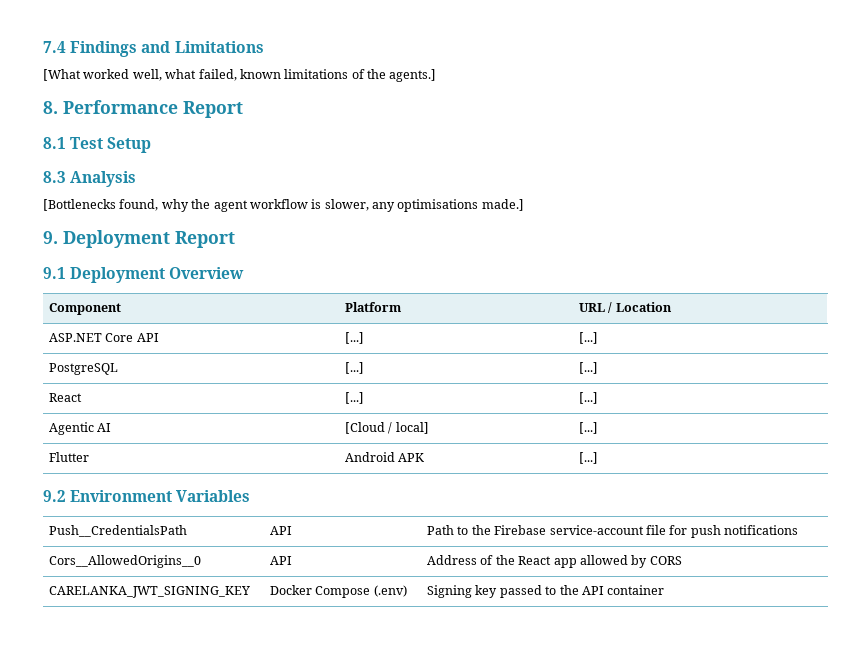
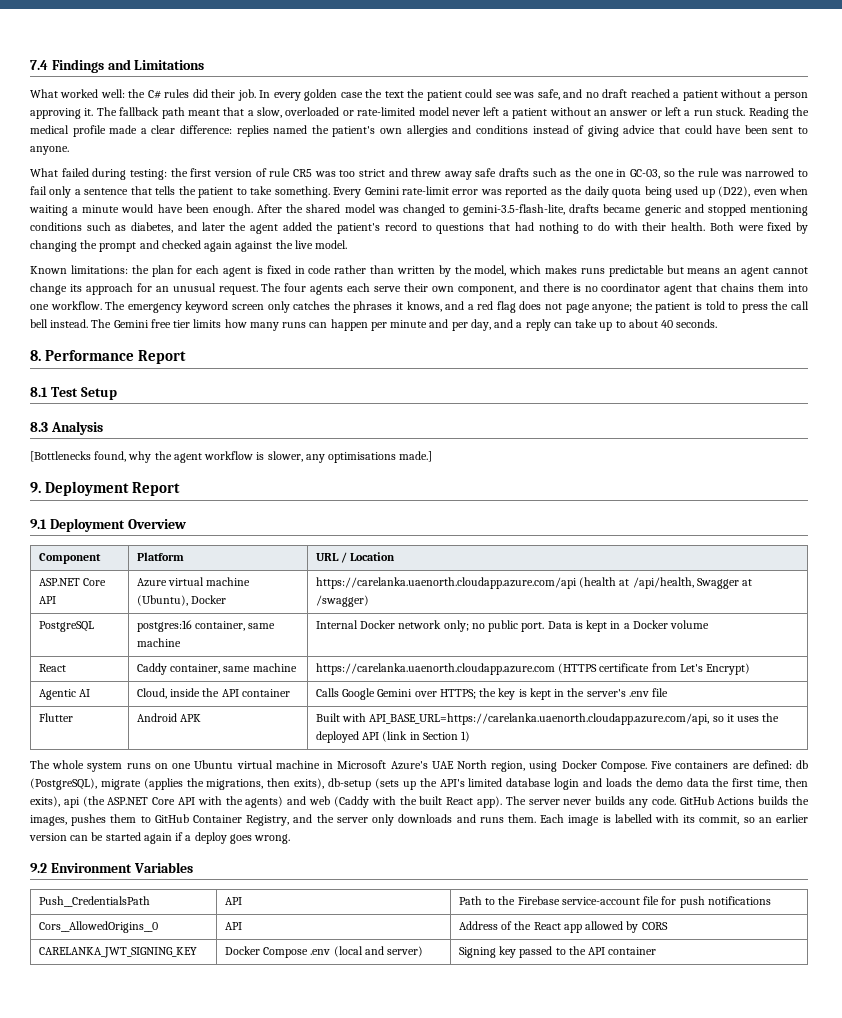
- [What worked well, what failed, known limitations of the agents.]
+ What worked well: the C# rules did their job. In every golden case the text the patient could see was safe, and no draft reached a patient without a person approving it. The fallback path meant that a slow, overloaded or rate-limited model never left a patient without an answer or left a run stuck. Reading the medical profile made a clear difference: replies named the patient's own allergies and conditions instead of giving advice that could have been sent to anyone.
+ What failed during testing: the first version of rule CR5 was too strict and threw away safe drafts such as the one in GC-03, so the rule was narrowed to fail only a sentence that tells the patient to take something. Every Gemini rate-limit error was reported as the daily quota being used up (D22), even when waiting a minute would have been enough. After the shared model was changed to gemini-3.5-flash-lite, drafts became generic and stopped mentioning conditions such as diabetes, and later the agent added the patient's record to questions that had nothing to do with their health. Both were fixed by changing the prompt and checked again against the live model.
+ Known limitations: the plan for each agent is fixed in code rather than written by the model, which makes runs predictable but means an agent cannot change its approach for an unusual request. The four agents each serve their own component, and there is no coordinator agent that chains them into one workflow. The emergency keyword screen only catches the phrases it knows, and a red flag does not page anyone; the patient is told to press the call bell instead. The Gemini free tier limits how many runs can happen per minute and per day, and a reply can take up to about 40 seconds.
- ASP.NET Core API | [...] | [...]
- PostgreSQL | [...] | [...]
- React | [...] | [...]
- Agentic AI | [Cloud / local] | [...]
- Flutter | Android APK | [...]
+ ASP.NET Core API | Azure virtual machine (Ubuntu), Docker | https://carelanka.uaenorth.cloudapp.azure.com/api (health at /api/health, Swagger at /swagger)
+ PostgreSQL | postgres:16 container, same machine | Internal Docker network only; no public port. Data is kept in a Docker volume
+ React | Caddy container, same machine | https://carelanka.uaenorth.cloudapp.azure.com (HTTPS certificate from Let's Encrypt)
+ Agentic AI | Cloud, inside the API container | Calls Google Gemini over HTTPS; the key is kept in the server's .env file
+ Flutter | Android APK | Built with API_BASE_URL=https://carelanka.uaenorth.cloudapp.azure.com/api, so it uses the deployed API (link in Section 1)
+ The whole system runs on one Ubuntu virtual machine in Microsoft Azure's UAE North region, using Docker Compose. Five containers are defined: db (PostgreSQL), migrate (applies the migrations, then exits), db-setup (sets up the API's limited database login and loads the demo data the first time, then exits), api (the ASP.NET Core API with the agents) and web (Caddy with the built React app). The server never builds any code. GitHub Actions builds the images, pushes them to GitHub Container Registry, and the server only downloads and runs them. Each image is labelled with its commit, so an earlier version can be started again if a deploy goes wrong.
- CARELANKA_JWT_SIGNING_KEY | Docker Compose (.env) | Signing key passed to the API container
+ CARELANKA_JWT_SIGNING_KEY | Docker Compose .env (local and server) | Signing key passed to the API container

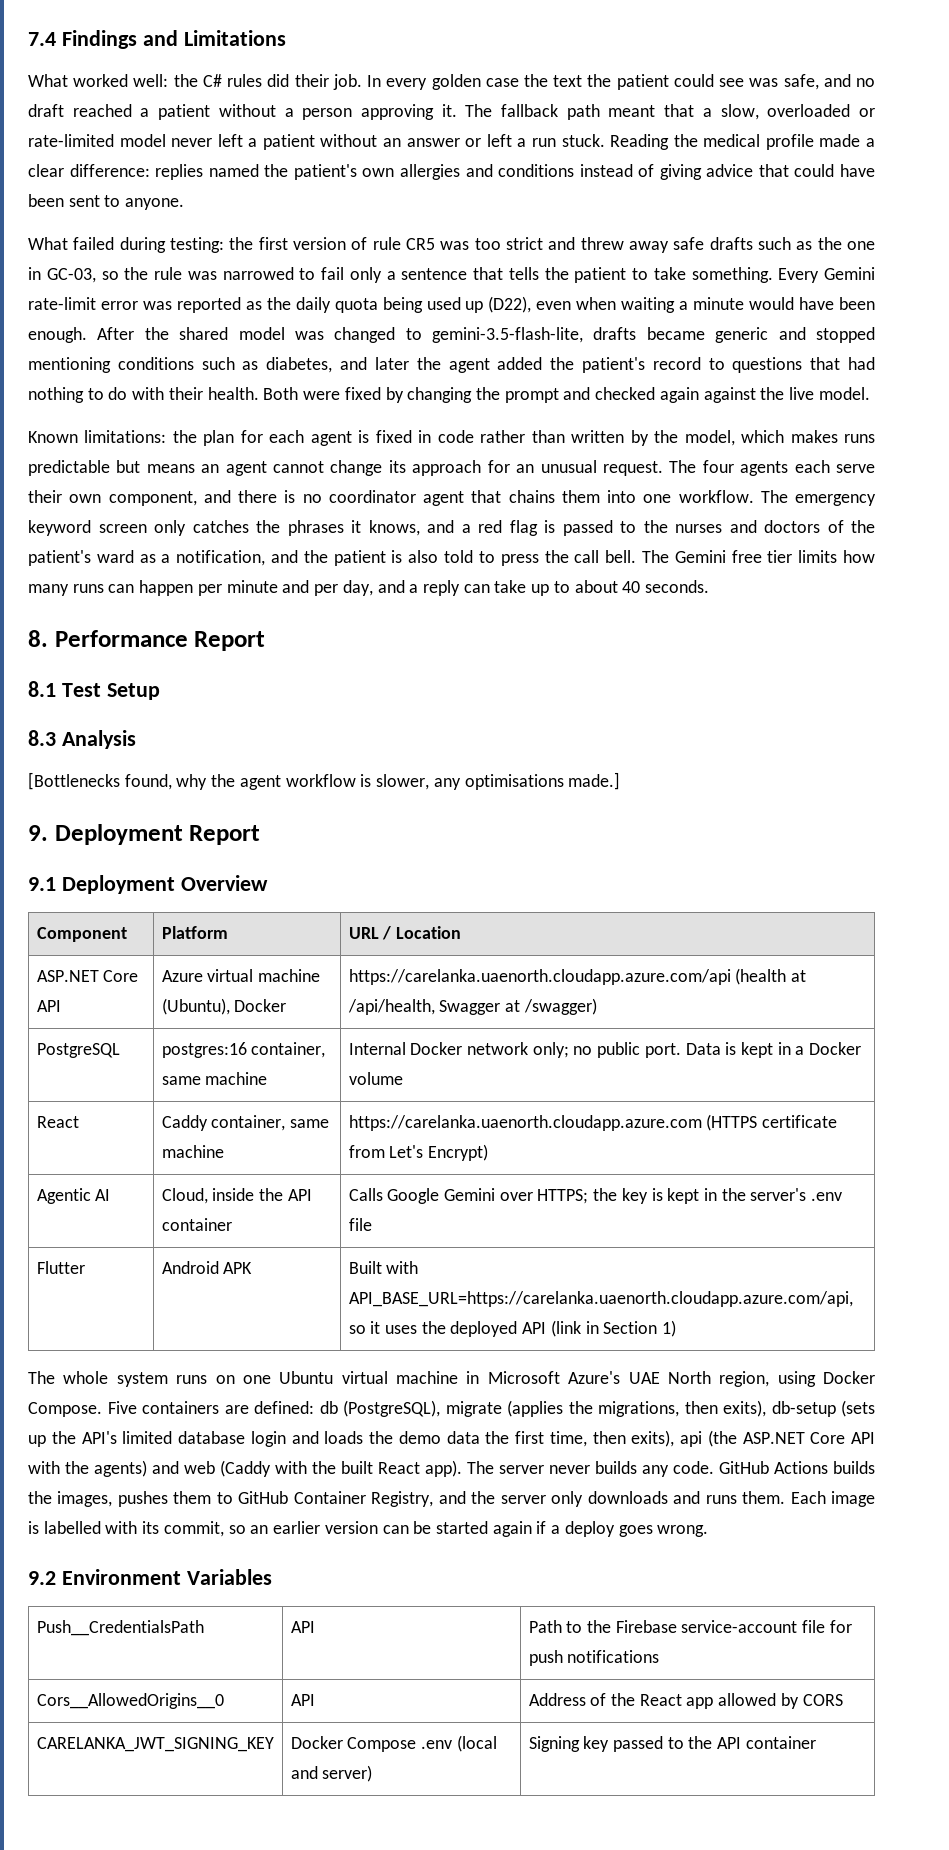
- The emergency keyword screen only catches the phrases it knows, and a red flag does not page anyone; the patient is told to press the call bell instead.
+ The emergency keyword screen only catches the phrases it knows, and a red flag is passed to the nurses and doctors of the patient's ward as a notification, and the patient is also told to press the call bell.

